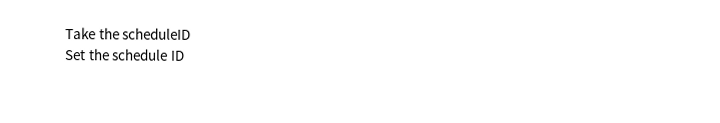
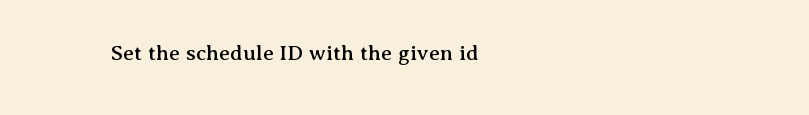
- Take the scheduleID
- Set the schedule ID
+ Set the schedule ID with the given id

